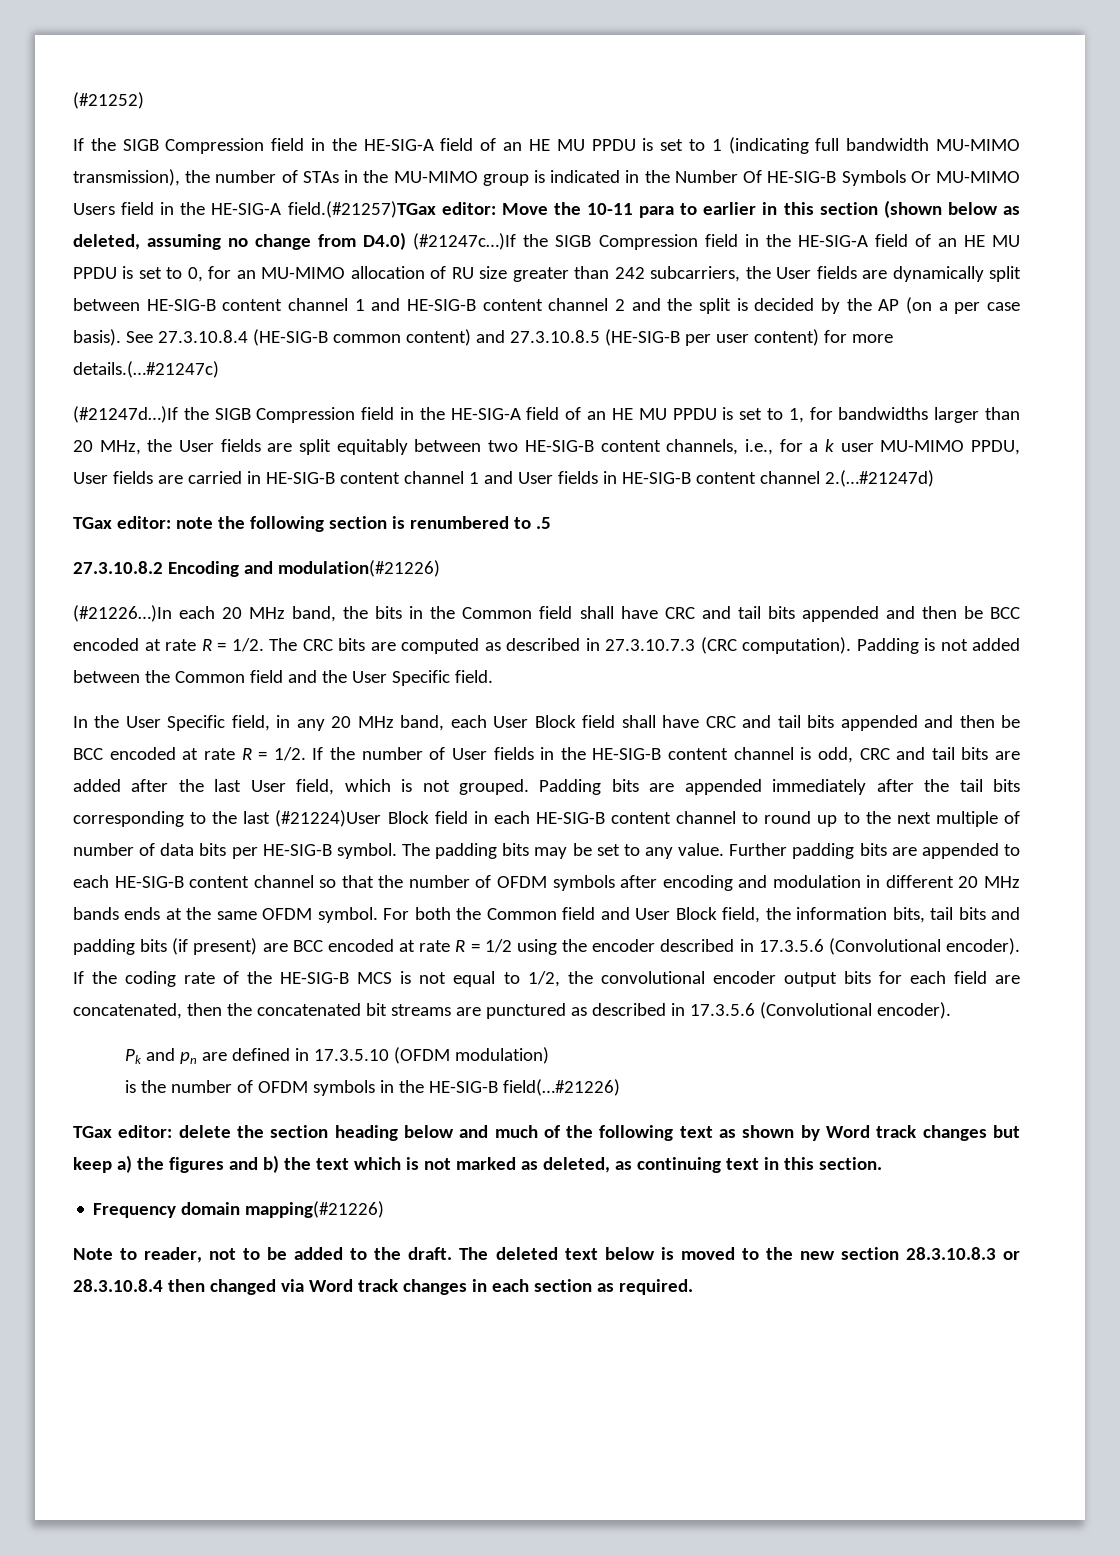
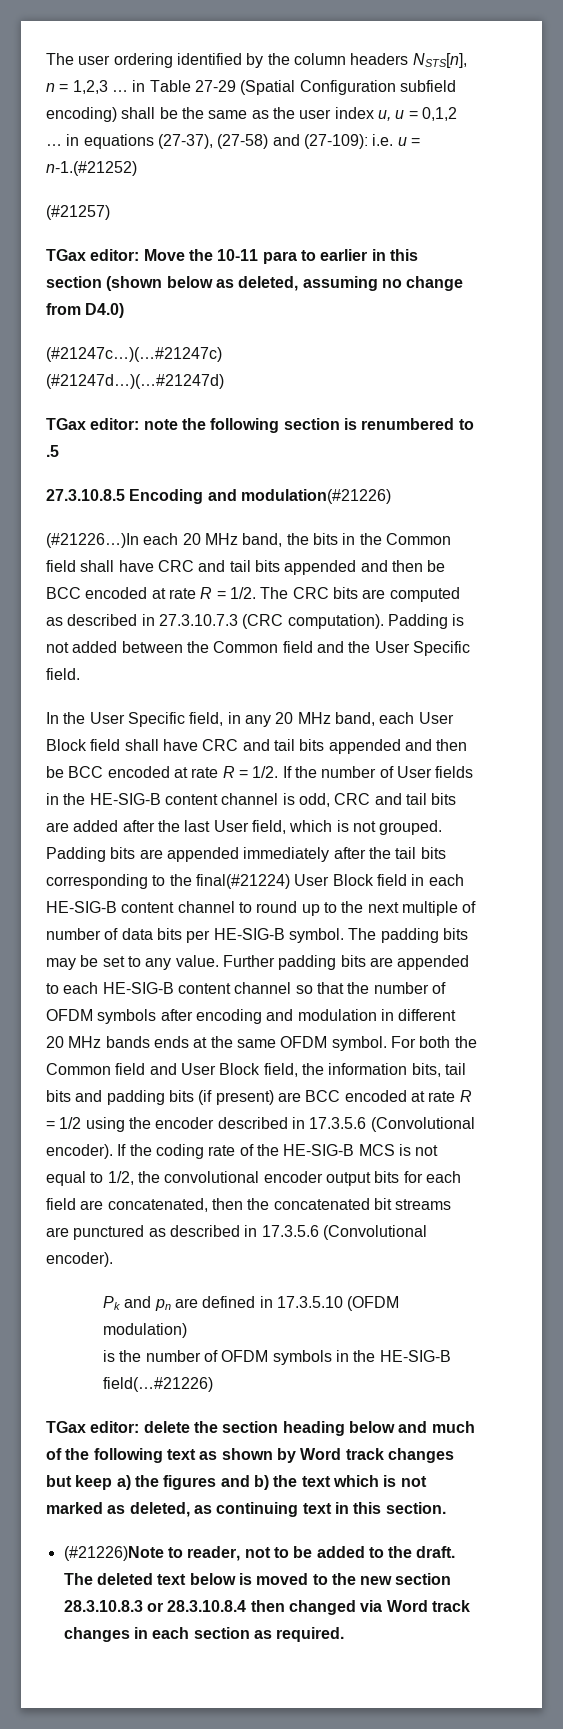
- (#21252)
- If the SIGB Compression field in the HE-SIG-A field of an HE MU PPDU is set to 1 (indicating full bandwidth MU-MIMO transmission), the number of STAs in the MU-MIMO group is indicated in the Number Of HE-SIG-B Symbols Or MU-MIMO Users field in the HE-SIG-A field.(#21257)TGax editor: Move the 10-11 para to earlier in this section (shown below as deleted, assuming no change from D4.0) (#21247c…)If the SIGB Compression field in the HE-SIG-A field of an HE MU PPDU is set to 0, for an MU-MIMO allocation of RU size greater than 242 subcarriers, the User fields are dynamically split between HE-SIG-B content channel 1 and HE-SIG-B content channel 2 and the split is decided by the AP (on a per case basis). See 27.3.10.8.4 (HE-SIG-B common content) and 27.3.10.8.5 (HE-SIG-B per user content) for more details.(…#21247c)
- (#21247d…)If the SIGB Compression field in the HE-SIG-A field of an HE MU PPDU is set to 1, for bandwidths larger than 20 MHz, the User fields are split equitably between two HE-SIG-B content channels, i.e., for a k user MU-MIMO PPDU, User fields are carried in HE-SIG-B content channel 1 and User fields in HE-SIG-B content channel 2.(…#21247d)
+ The user ordering identified by the column headers NSTS[n], n = 1,2,3 … in Table 27-29 (Spatial Configuration subfield encoding) shall be the same as the user index u, u = 0,1,2 … in equations (27-37), (27-58) and (27-109): i.e. u = n-1.(#21252)
+ (#21257)
+ TGax editor: Move the 10-11 para to earlier in this section (shown below as deleted, assuming no change from D4.0)
+ (#21247c…)(…#21247c)
+ (#21247d…)(…#21247d)
- 27.3.10.8.2 Encoding and modulation(#21226)
+ 27.3.10.8.5 Encoding and modulation(#21226)
- Padding bits are appended immediately after the tail bits corresponding to the last (#21224)User Block field in each HE-SIG-B content channel to round up to the next multiple of number of data bits per HE-SIG-B symbol.
+ Padding bits are appended immediately after the tail bits corresponding to the final(#21224) User Block field in each HE-SIG-B content channel to round up to the next multiple of number of data bits per HE-SIG-B symbol.
- Frequency domain mapping(#21226)
- Note to reader, not to be added to the draft.
+ (#21226)Note to reader, not to be added to the draft.

